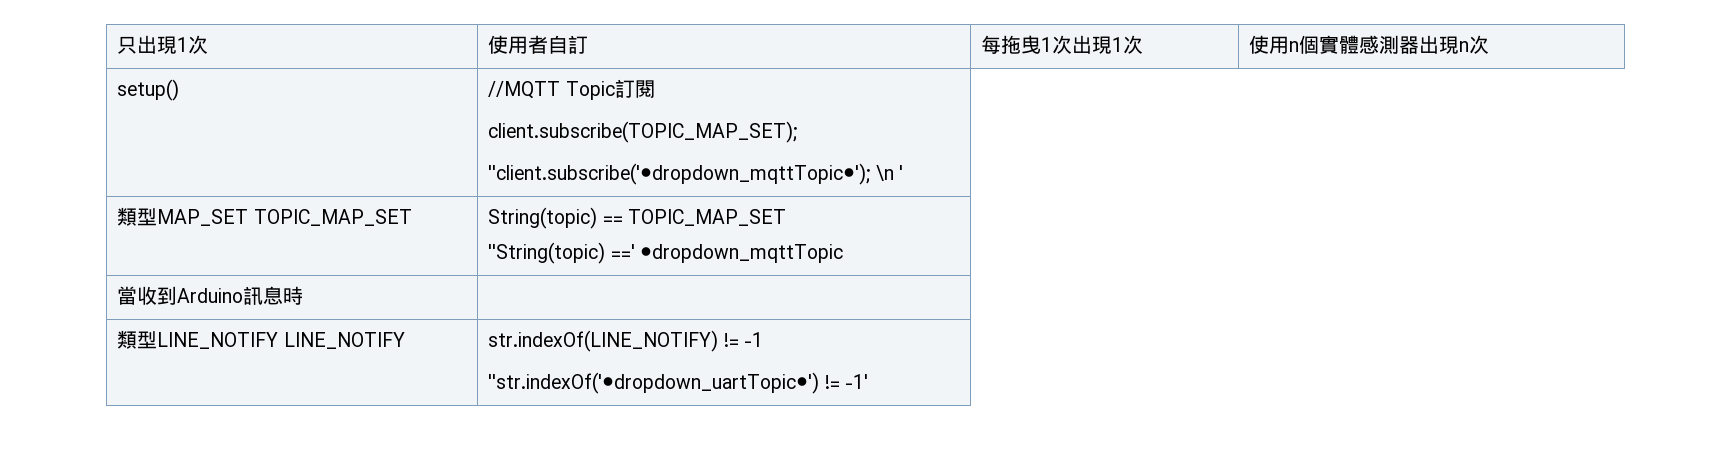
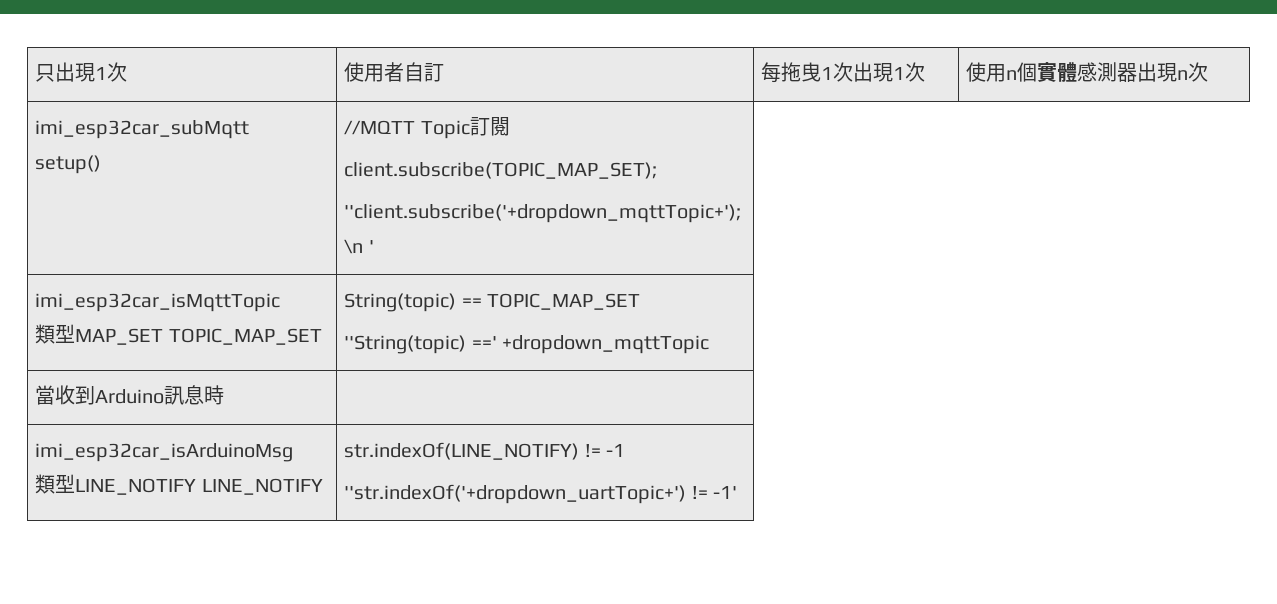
+ imi_esp32car_subMqtt
  setup() | //MQTT Topic訂閱
  client.subscribe(TOPIC_MAP_SET);
- ''client.subscribe('●dropdown_mqttTopic●'); \n '
+ ''client.subscribe('+dropdown_mqttTopic+'); \n '
+ imi_esp32car_isMqttTopic
  類型MAP_SET TOPIC_MAP_SET | String(topic) == TOPIC_MAP_SET
- ''String(topic) ==' ●dropdown_mqttTopic
+ ''String(topic) ==' +dropdown_mqttTopic
+ imi_esp32car_isArduinoMsg
  類型LINE_NOTIFY LINE_NOTIFY | str.indexOf(LINE_NOTIFY) != -1
- ''str.indexOf('●dropdown_uartTopic●') != -1'
+ ''str.indexOf('+dropdown_uartTopic+') != -1'

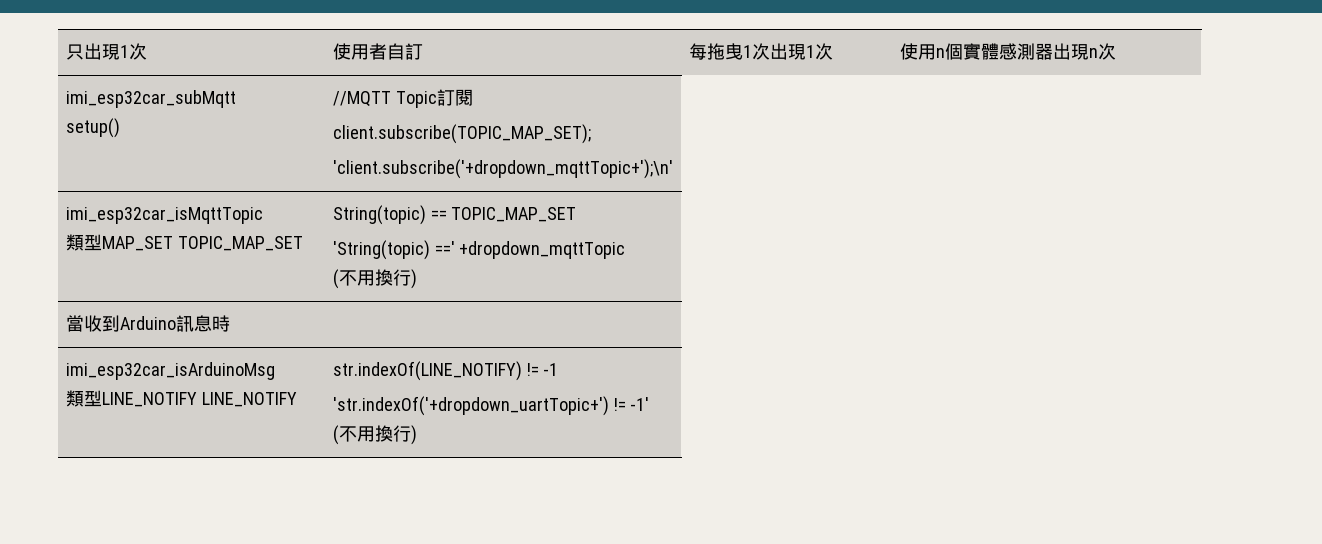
  imi_esp32car_subMqtt
  setup() | //MQTT Topic訂閱
  client.subscribe(TOPIC_MAP_SET);
- ''client.subscribe('+dropdown_mqttTopic+'); \n '
+ 'client.subscribe('+dropdown_mqttTopic+');\n'
  imi_esp32car_isMqttTopic
  類型MAP_SET TOPIC_MAP_SET | String(topic) == TOPIC_MAP_SET
- ''String(topic) ==' +dropdown_mqttTopic
+ 'String(topic) ==' +dropdown_mqttTopic
+ (不用換行)
  imi_esp32car_isArduinoMsg
  類型LINE_NOTIFY LINE_NOTIFY | str.indexOf(LINE_NOTIFY) != -1
- ''str.indexOf('+dropdown_uartTopic+') != -1'
+ 'str.indexOf('+dropdown_uartTopic+') != -1'
+ (不用換行)

